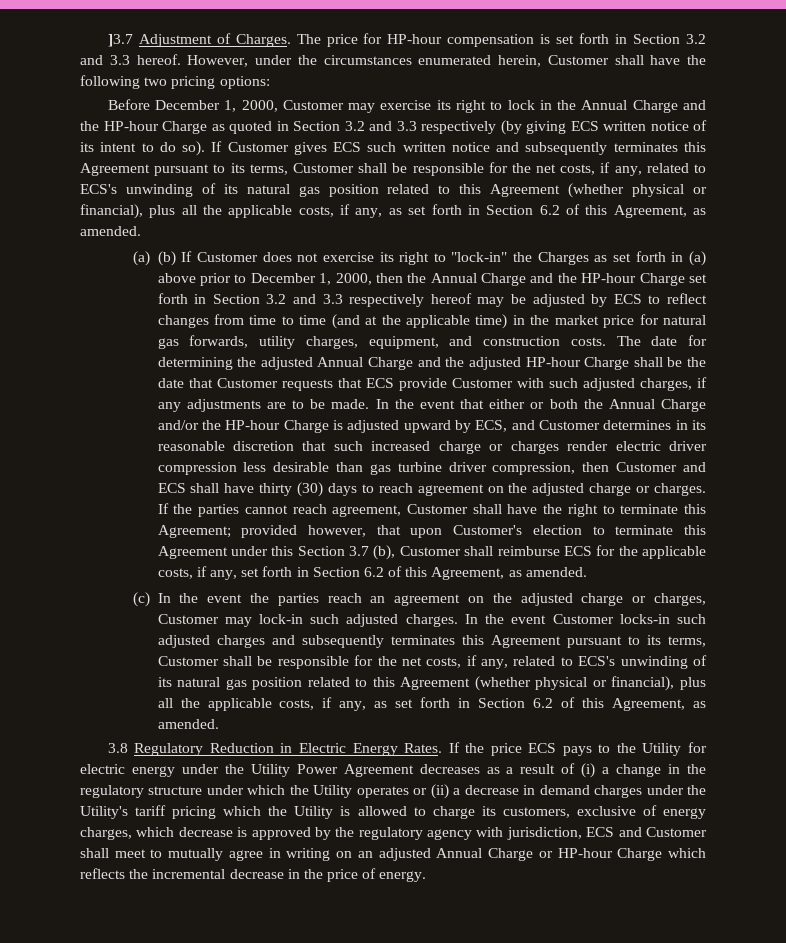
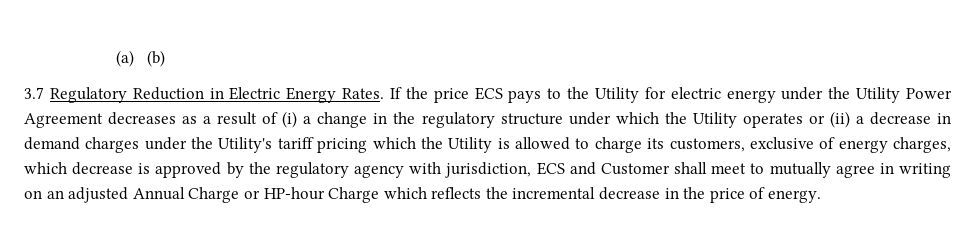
- ]3.7 Adjustment of Charges. The price for HP-hour compensation is set forth in Section 3.2 and 3.3 hereof. However, under the circumstances enumerated herein, Customer shall have the following two pricing options:
- Before December 1, 2000, Customer may exercise its right to lock in the Annual Charge and the HP-hour Charge as quoted in Section 3.2 and 3.3 respectively (by giving ECS written notice of its intent to do so). If Customer gives ECS such written notice and subsequently terminates this Agreement pursuant to its terms, Customer shall be responsible for the net costs, if any, related to ECS's unwinding of its natural gas position related to this Agreement (whether physical or financial), plus all the applicable costs, if any, as set forth in Section 6.2 of this Agreement, as amended.
- (a) (b) If Customer does not exercise its right to "lock-in" the Charges as set forth in (a) above prior to December 1, 2000, then the Annual Charge and the HP-hour Charge set forth in Section 3.2 and 3.3 respectively hereof may be adjusted by ECS to reflect changes from time to time (and at the applicable time) in the market price for natural gas forwards, utility charges, equipment, and construction costs. The date for determining the adjusted Annual Charge and the adjusted HP-hour Charge shall be the date that Customer requests that ECS provide Customer with such adjusted charges, if any adjustments are to be made. In the event that either or both the Annual Charge and/or the HP-hour Charge is adjusted upward by ECS, and Customer determines in its reasonable discretion that such increased charge or charges render electric driver compression less desirable than gas turbine driver compression, then Customer and ECS shall have thirty (30) days to reach agreement on the adjusted charge or charges. If the parties cannot reach agreement, Customer shall have the right to terminate this Agreement; provided however, that upon Customer's election to terminate this Agreement under this Section 3.7 (b), Customer shall reimburse ECS for the applicable costs, if any, set forth in Section 6.2 of this Agreement, as amended.
- (c) In the event the parties reach an agreement on the adjusted charge or charges, Customer may lock-in such adjusted charges. In the event Customer locks-in such adjusted charges and subsequently terminates this Agreement pursuant to its terms, Customer shall be responsible for the net costs, if any, related to ECS's unwinding of its natural gas position related to this Agreement (whether physical or financial), plus all the applicable costs, if any, as set forth in Section 6.2 of this Agreement, as amended.
- 3.8 Regulatory Reduction in Electric Energy Rates.
+ (a) (b)
+ 3.7 Regulatory Reduction in Electric Energy Rates.

